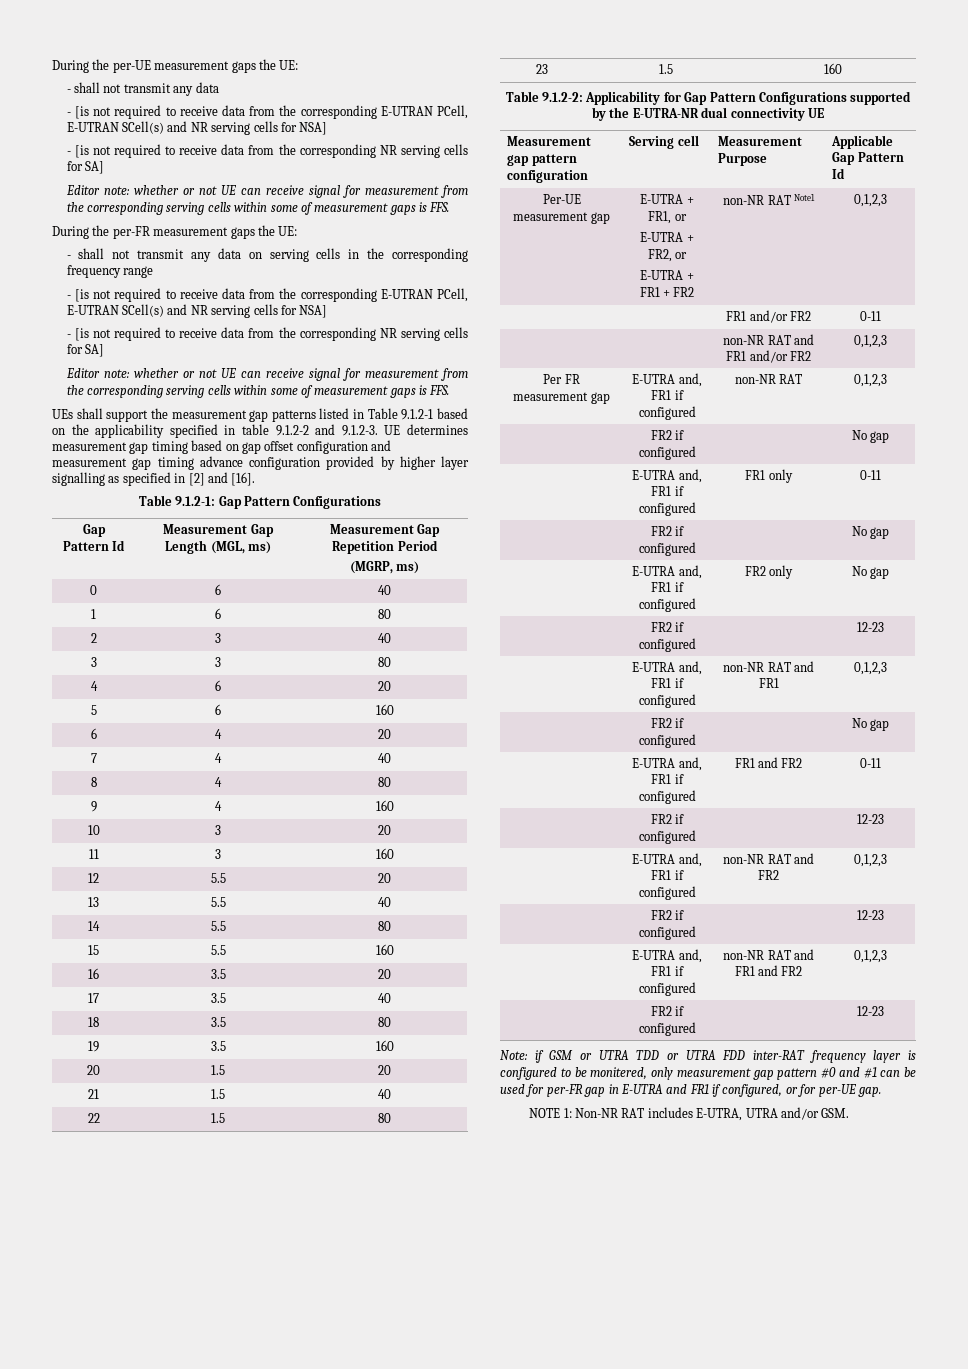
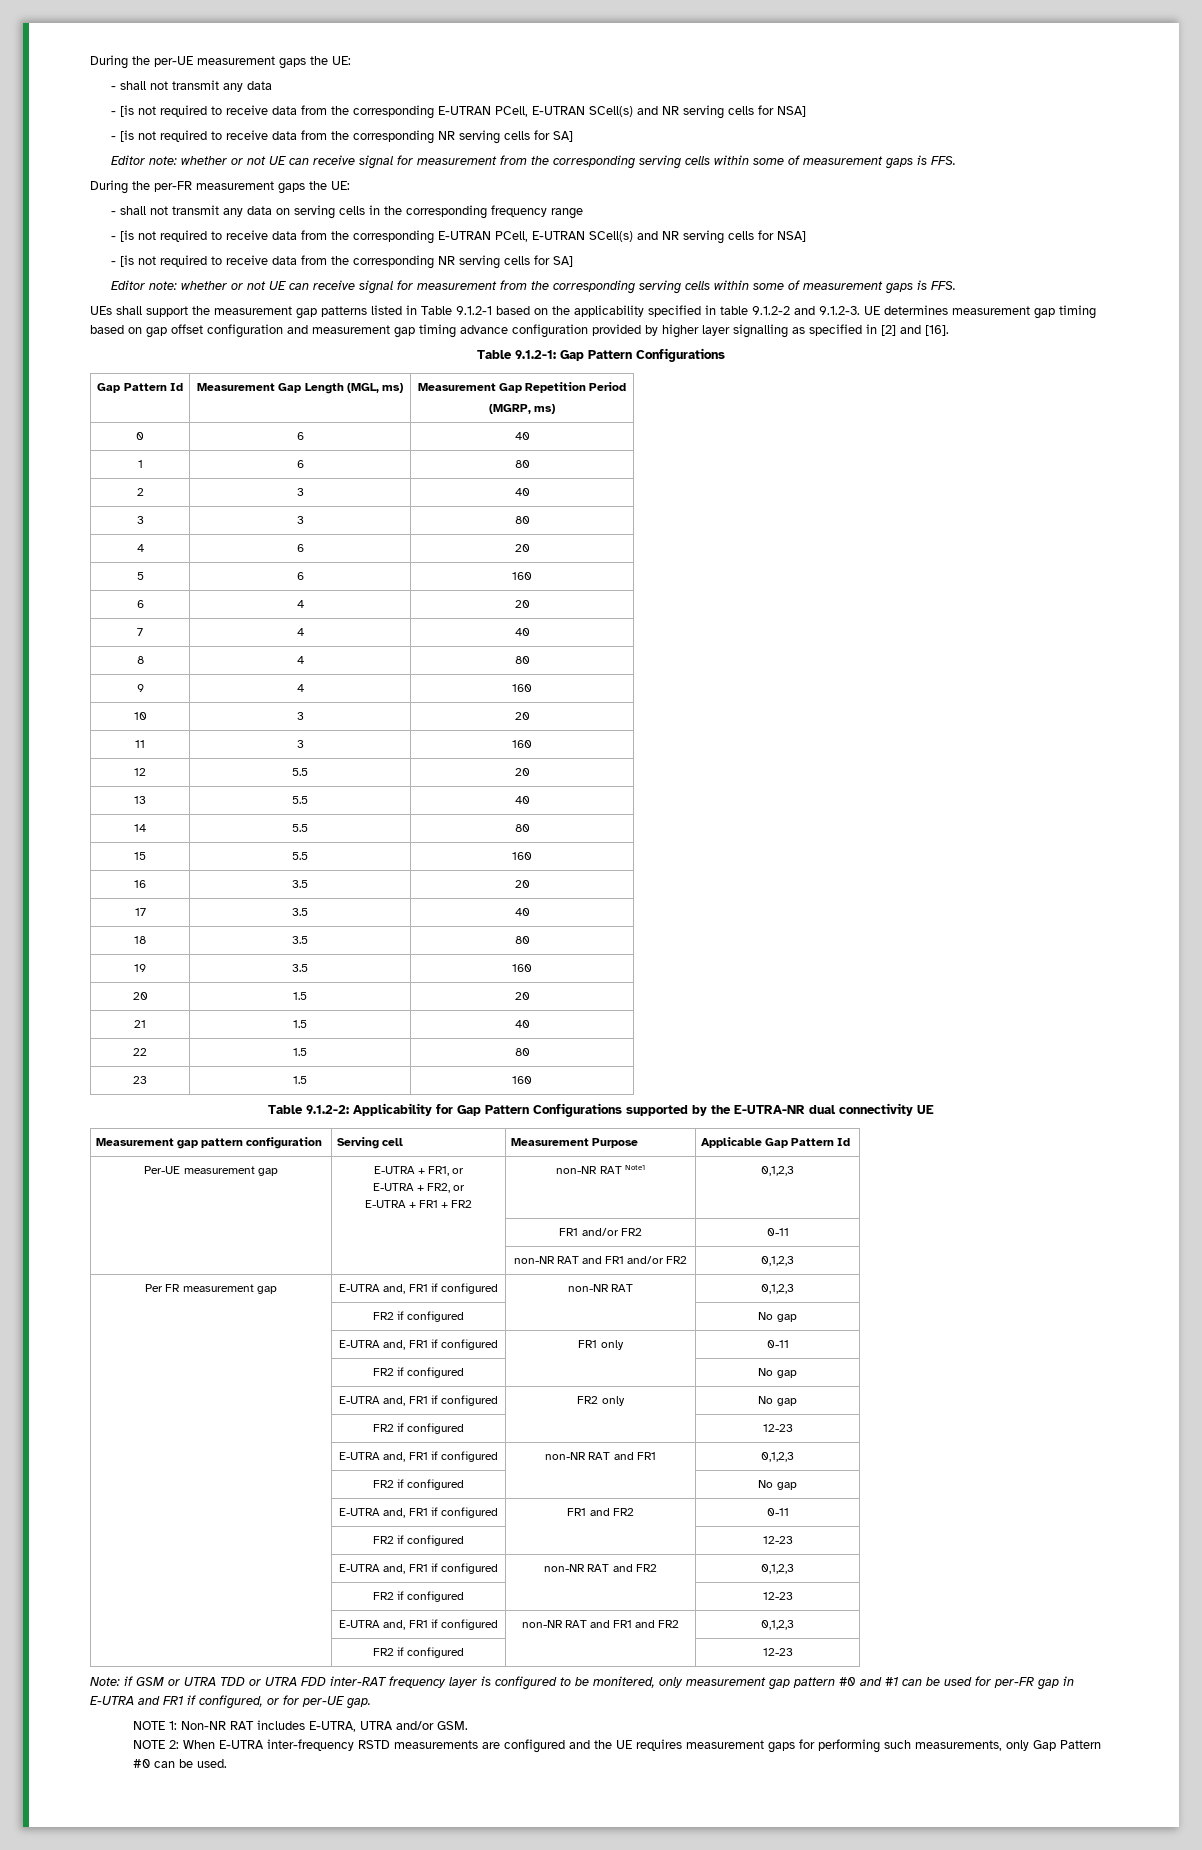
+ NOTE 2: When E-UTRA inter-frequency RSTD measurements are configured and the UE requires measurement gaps for performing such measurements, only Gap Pattern #0 can be used.

